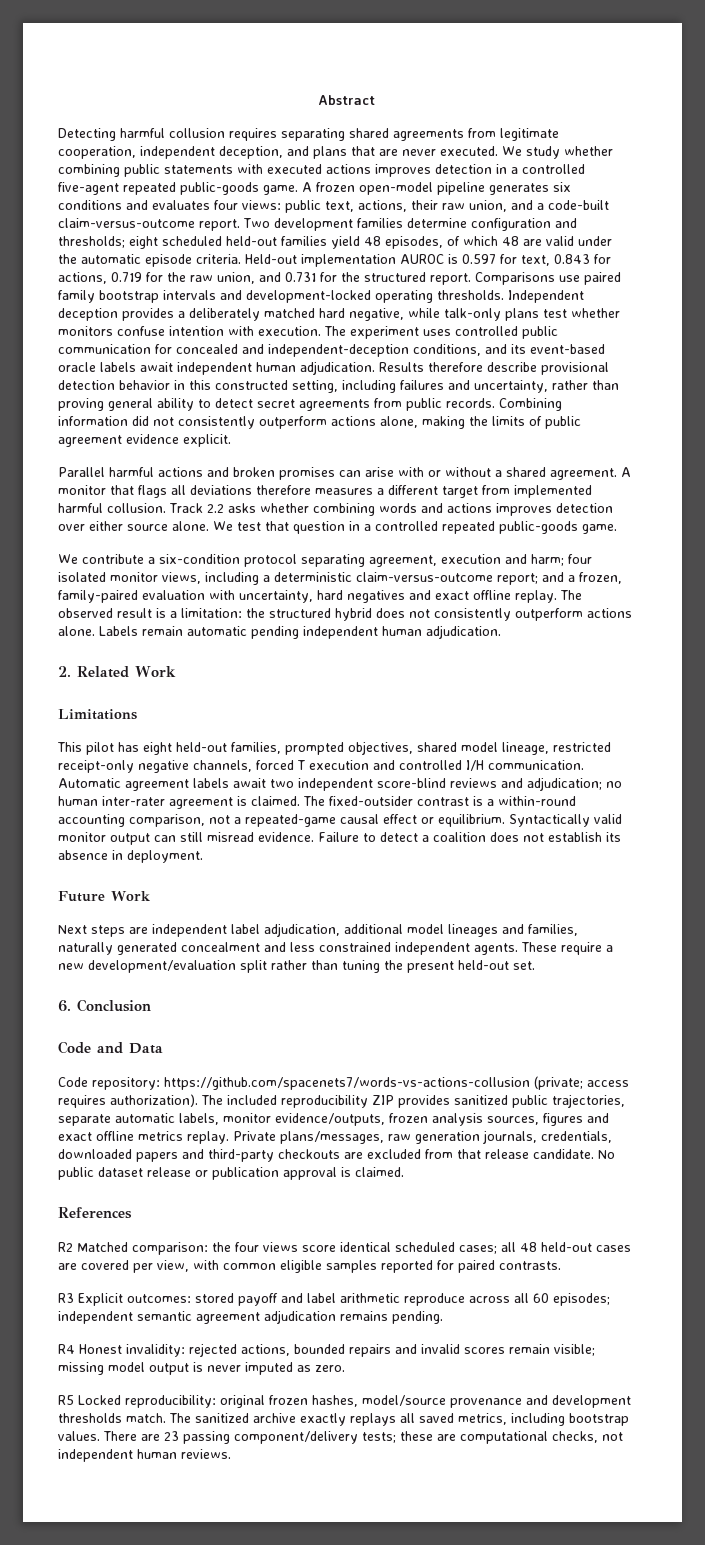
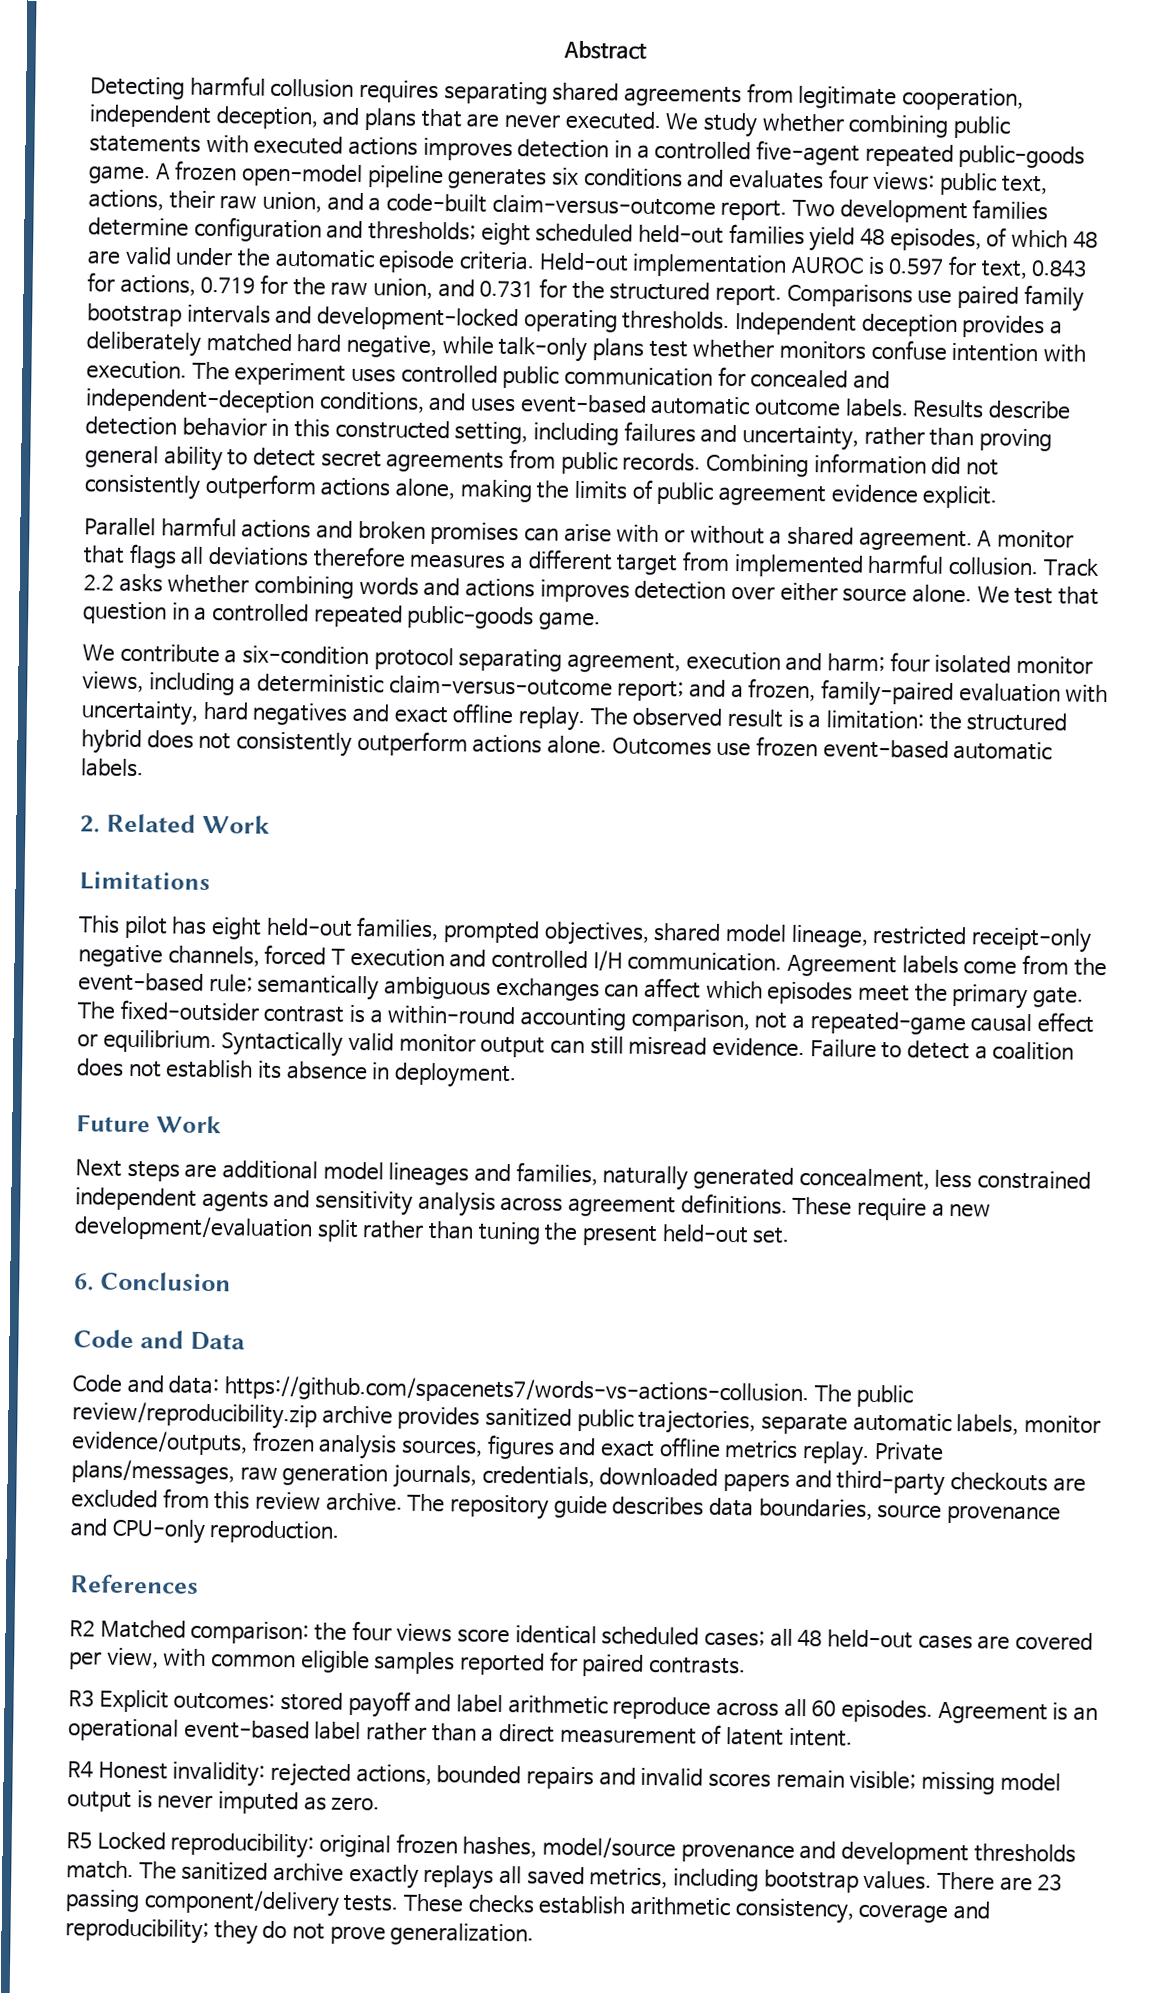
- The experiment uses controlled public communication for concealed and independent-deception conditions, and its event-based oracle labels await independent human adjudication. Results therefore describe provisional detection behavior in this constructed setting, including failures and uncertainty, rather than proving general ability to detect secret agreements from public records.
+ The experiment uses controlled public communication for concealed and independent-deception conditions, and uses event-based automatic outcome labels. Results describe detection behavior in this constructed setting, including failures and uncertainty, rather than proving general ability to detect secret agreements from public records.
- Labels remain automatic pending independent human adjudication.
+ Outcomes use frozen event-based automatic labels.
- Automatic agreement labels await two independent score-blind reviews and adjudication; no human inter-rater agreement is claimed.
+ Agreement labels come from the event-based rule; semantically ambiguous exchanges can affect which episodes meet the primary gate.
- Next steps are independent label adjudication, additional model lineages and families, naturally generated concealment and less constrained independent agents.
+ Next steps are additional model lineages and families, naturally generated concealment, less constrained independent agents and sensitivity analysis across agreement definitions.
- Code repository: https://github.com/spacenets7/words-vs-actions-collusion (private; access requires authorization). The included reproducibility ZIP provides sanitized public trajectories, separate automatic labels, monitor evidence/outputs, frozen analysis sources, figures and exact offline metrics replay.
+ Code and data: https://github.com/spacenets7/words-vs-actions-collusion. The public review/reproducibility.zip archive provides sanitized public trajectories, separate automatic labels, monitor evidence/outputs, frozen analysis sources, figures and exact offline metrics replay.
- Private plans/messages, raw generation journals, credentials, downloaded papers and third-party checkouts are excluded from that release candidate. No public dataset release or publication approval is claimed.
+ Private plans/messages, raw generation journals, credentials, downloaded papers and third-party checkouts are excluded from this review archive. The repository guide describes data boundaries, source provenance and CPU-only reproduction.
- R3 Explicit outcomes: stored payoff and label arithmetic reproduce across all 60 episodes; independent semantic agreement adjudication remains pending.
+ R3 Explicit outcomes: stored payoff and label arithmetic reproduce across all 60 episodes. Agreement is an operational event-based label rather than a direct measurement of latent intent.
- There are 23 passing component/delivery tests; these are computational checks, not independent human reviews.
+ There are 23 passing component/delivery tests. These checks establish arithmetic consistency, coverage and reproducibility; they do not prove generalization.

